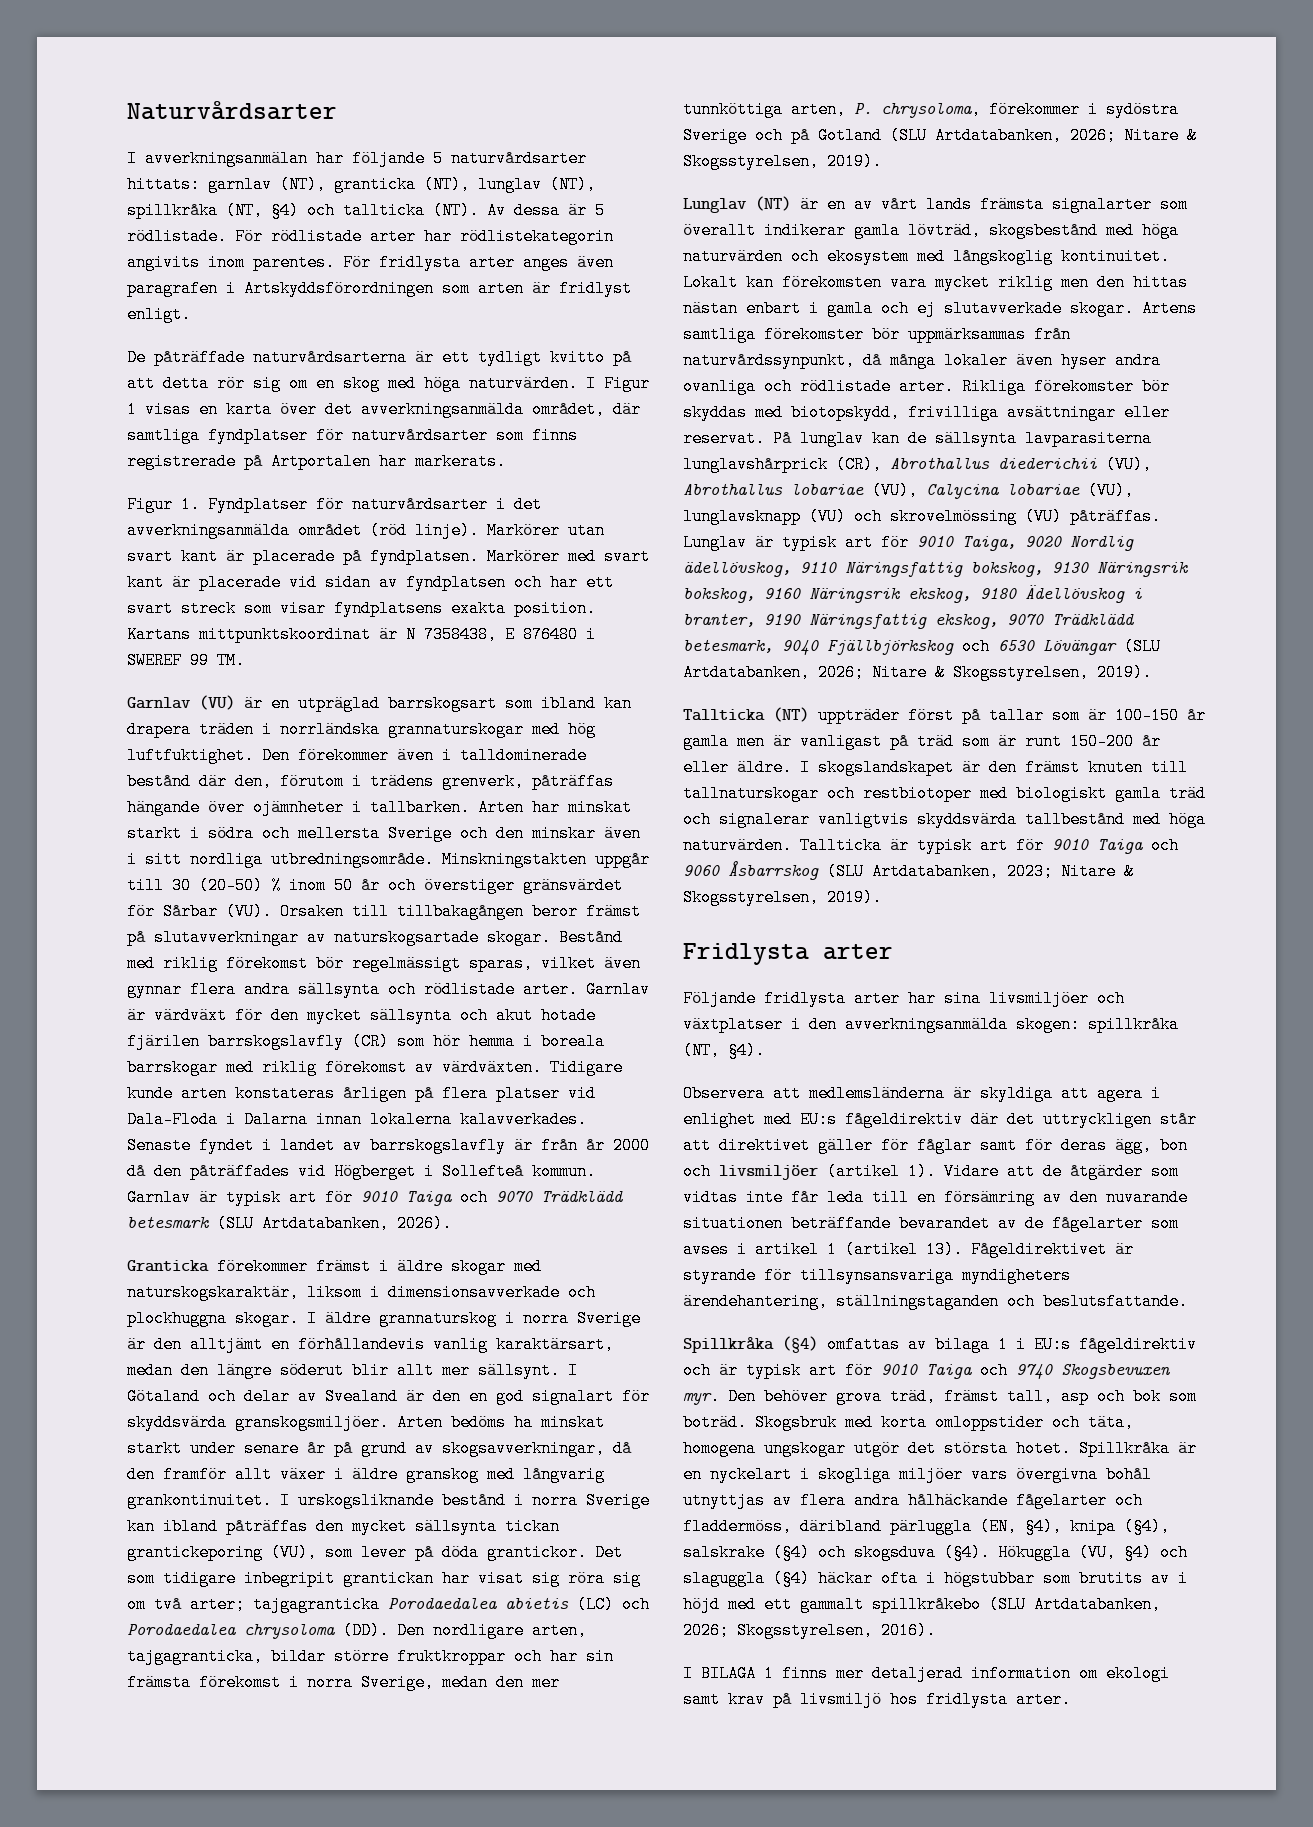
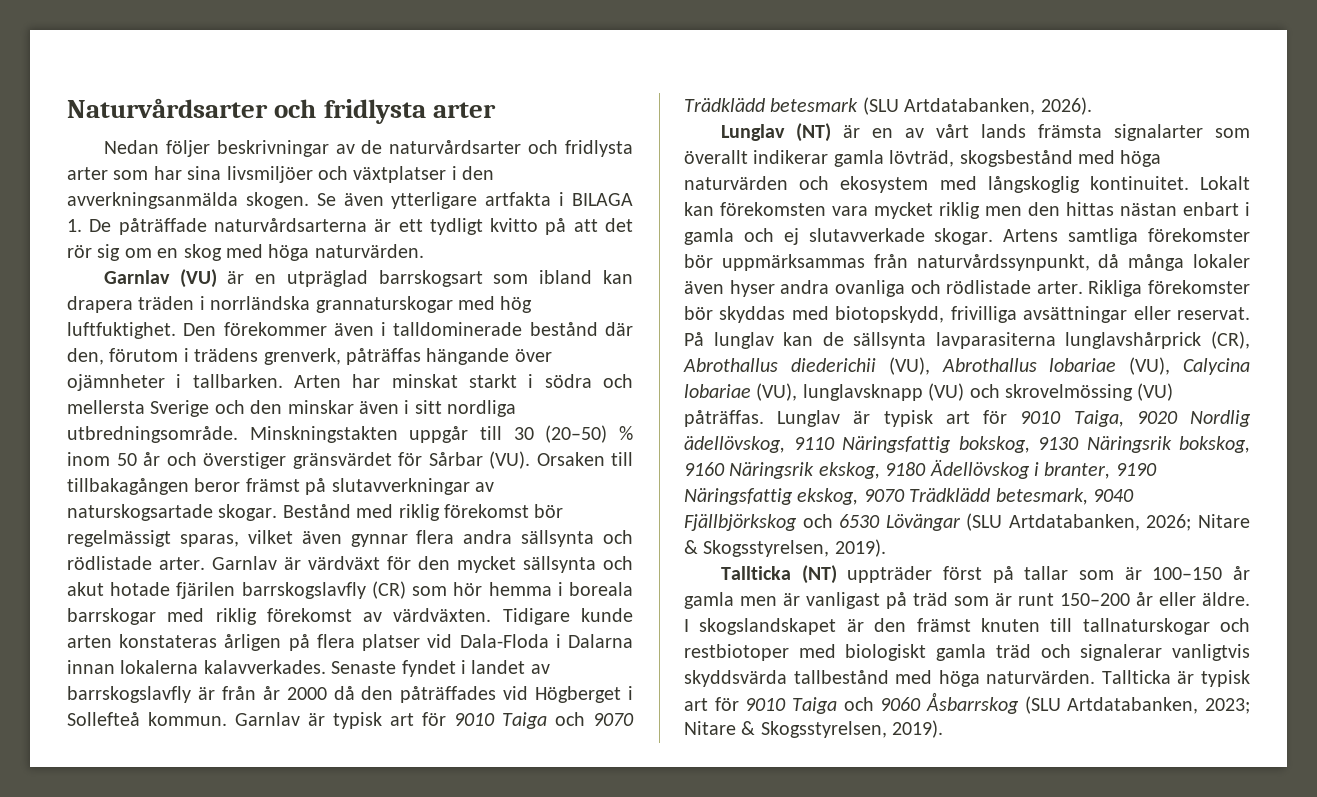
- Naturvårdsarter
- I avverkningsanmälan har följande 5 naturvårdsarter hittats: garnlav (NT), granticka (NT), lunglav (NT), spillkråka (NT, §4) och tallticka (NT). Av dessa är 5 rödlistade. För rödlistade arter har rödlistekategorin angivits inom parentes. För fridlysta arter anges även paragrafen i Artskyddsförordningen som arten är fridlyst enligt.
- De påträffade naturvårdsarterna är ett tydligt kvitto på att detta rör sig om en skog med höga naturvärden. I Figur 1 visas en karta över det avverkningsanmälda området, där samtliga fyndplatser för naturvårdsarter som finns registrerade på Artportalen har markerats.
- Figur 1. Fyndplatser för naturvårdsarter i det avverkningsanmälda området (röd linje). Markörer utan svart kant är placerade på fyndplatsen. Markörer med svart kant är placerade vid sidan av fyndplatsen och har ett svart streck som visar fyndplatsens exakta position. Kartans mittpunktskoordinat är N 7358438, E 876480 i SWEREF 99 TM.
+ Naturvårdsarter och fridlysta arter
+ Nedan följer beskrivningar av de naturvårdsarter och fridlysta arter som har sina livsmiljöer och växtplatser i den avverkningsanmälda skogen. Se även ytterligare artfakta i BILAGA 1. De påträffade naturvårdsarterna är ett tydligt kvitto på att det rör sig om en skog med höga naturvärden.
- Granticka förekommer främst i äldre skogar med naturskogskaraktär, liksom i dimensionsavverkade och plockhuggna skogar. I äldre grannaturskog i norra Sverige är den alltjämt en förhållandevis vanlig karaktärsart, medan den längre söderut blir allt mer sällsynt. I Götaland och delar av Svealand är den en god signalart för skyddsvärda granskogsmiljöer. Arten bedöms ha minskat starkt under senare år på grund av skogsavverkningar, då den framför allt växer i äldre granskog med långvarig grankontinuitet. I urskogsliknande bestånd i norra Sverige kan ibland påträffas den mycket sällsynta tickan grantickeporing (VU), som lever på döda grantickor. Det som tidigare inbegripit grantickan har visat sig röra sig om två arter; tajgagranticka Porodaedalea abietis (LC) och Porodaedalea chrysoloma (DD). Den nordligare arten, tajgagranticka, bildar större fruktkroppar och har sin främsta förekomst i norra Sverige, medan den mer tunnköttiga arten, P. chrysoloma, förekommer i sydöstra Sverige och på Gotland (SLU Artdatabanken, 2026; Nitare & Skogsstyrelsen, 2019).
- Fridlysta arter
- Följande fridlysta arter har sina livsmiljöer och växtplatser i den avverkningsanmälda skogen: spillkråka (NT, §4).
- Observera att medlemsländerna är skyldiga att agera i enlighet med EU:s fågeldirektiv där det uttryckligen står att direktivet gäller för fåglar samt för deras ägg, bon och livsmiljöer (artikel 1). Vidare att de åtgärder som vidtas inte får leda till en försämring av den nuvarande situationen beträffande bevarandet av de fågelarter som avses i artikel 1 (artikel 13). Fågeldirektivet är styrande för tillsynsansvariga myndigheters ärendehantering, ställningstaganden och beslutsfattande.
- Spillkråka (§4) omfattas av bilaga 1 i EU:s fågeldirektiv och är typisk art för 9010 Taiga och 9740 Skogsbevuxen myr. Den behöver grova träd, främst tall, asp och bok som boträd. Skogsbruk med korta omloppstider och täta, homogena ungskogar utgör det största hotet. Spillkråka är en nyckelart i skogliga miljöer vars övergivna bohål utnyttjas av flera andra hålhäckande fågelarter och fladdermöss, däribland pärluggla (EN, §4), knipa (§4), salskrake (§4) och skogsduva (§4). Hökuggla (VU, §4) och slaguggla (§4) häckar ofta i högstubbar som brutits av i höjd med ett gammalt spillkråkebo (SLU Artdatabanken, 2026; Skogsstyrelsen, 2016).
- I BILAGA 1 finns mer detaljerad information om ekologi samt krav på livsmiljö hos fridlysta arter.

